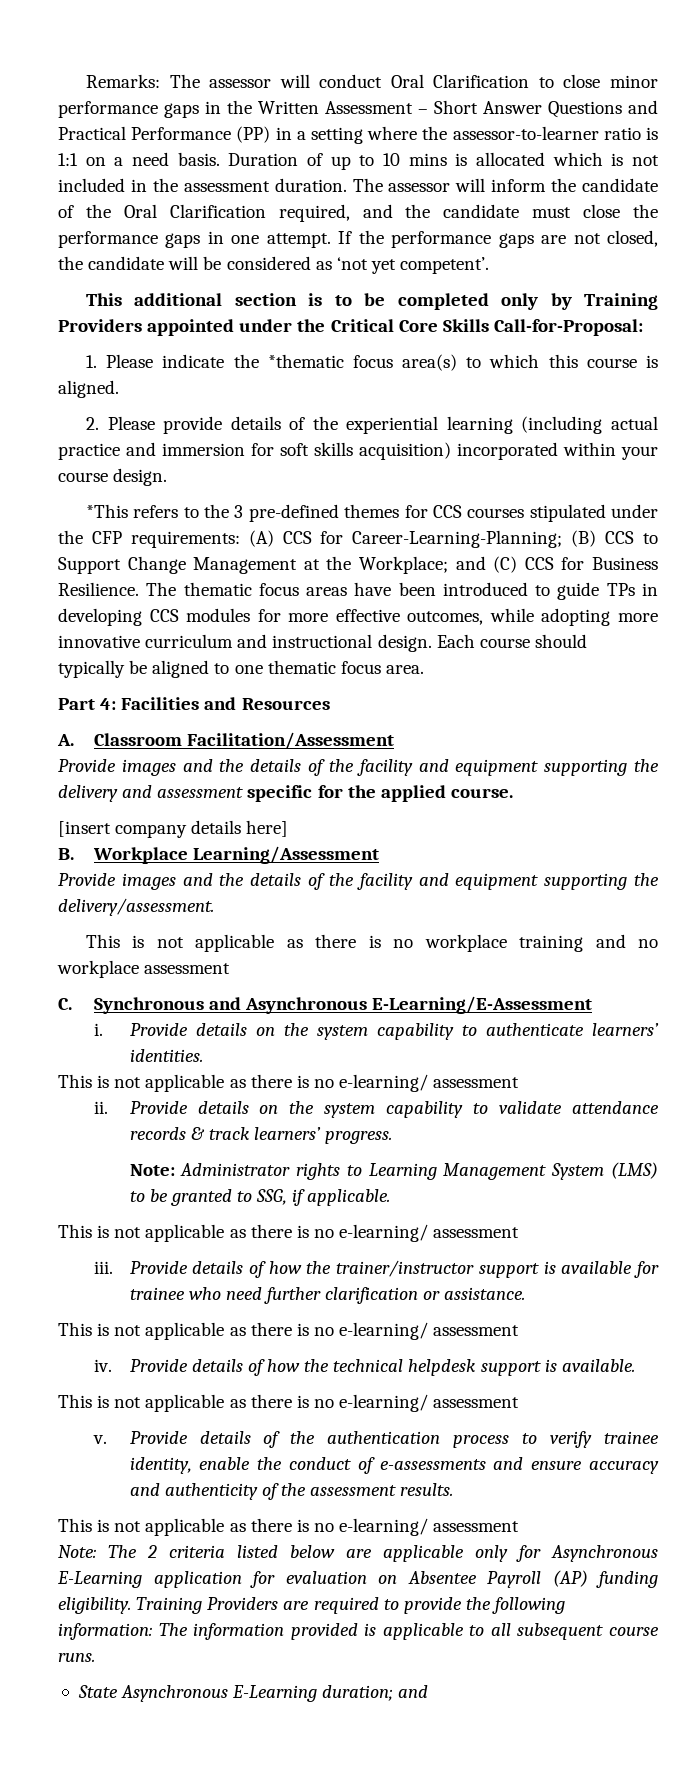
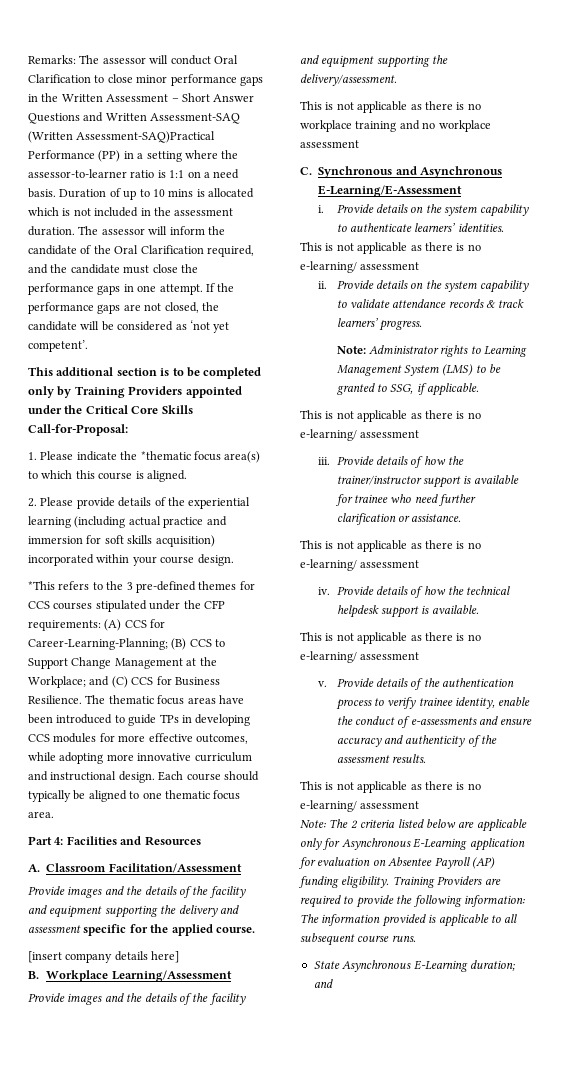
- Remarks: The assessor will conduct Oral Clarification to close minor performance gaps in the Written Assessment – Short Answer Questions and Practical Performance (PP) in a setting where the assessor-to-learner ratio is 1:1 on a need basis.
+ Remarks: The assessor will conduct Oral Clarification to close minor performance gaps in the Written Assessment – Short Answer Questions and Written Assessment-SAQ (Written Assessment-SAQ)Practical Performance (PP) in a setting where the assessor-to-learner ratio is 1:1 on a need basis.

